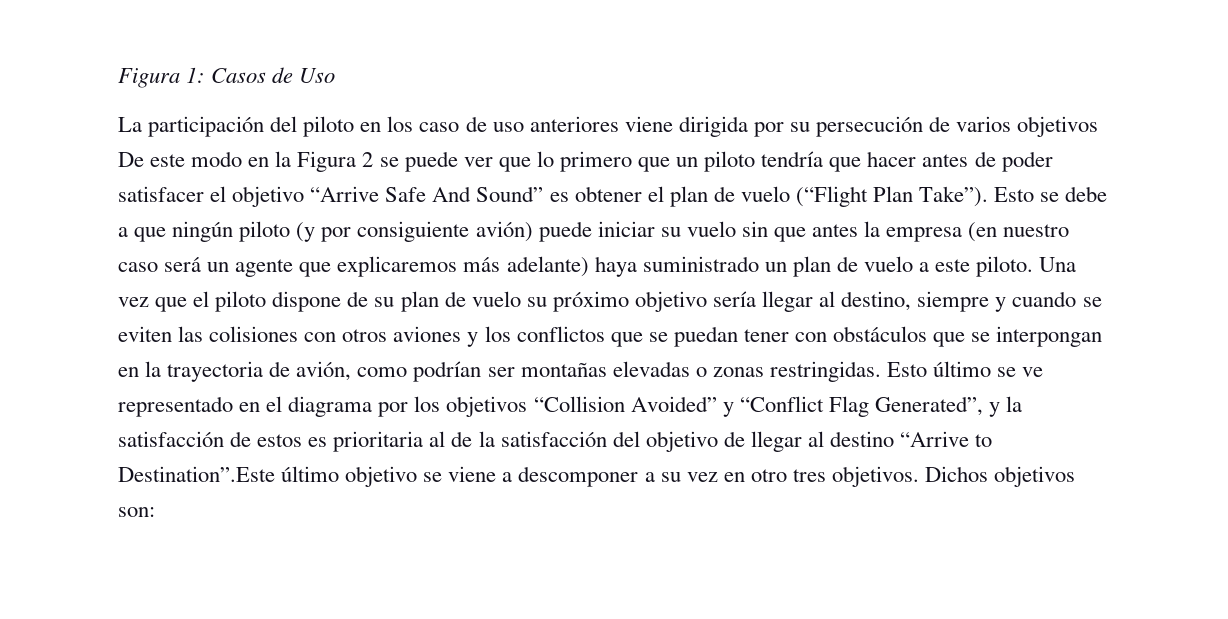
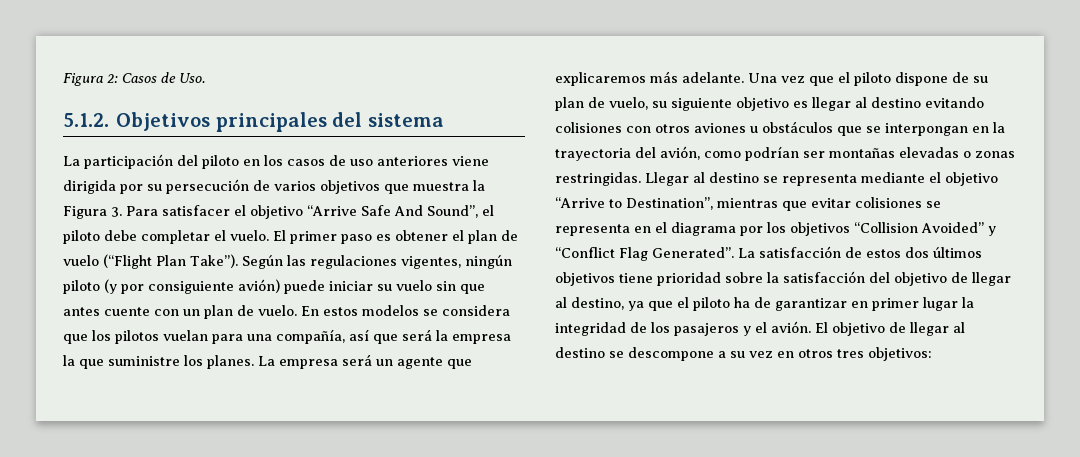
- Figura 1: Casos de Uso
+ Figura 2: Casos de Uso.
+ 5.1.2. Objetivos principales del sistema
- La participación del piloto en los caso de uso anteriores viene dirigida por su persecución de varios objetivos De este modo en la Figura 2 se puede ver que lo primero que un piloto tendría que hacer antes de poder satisfacer el objetivo “Arrive Safe And Sound” es obtener el plan de vuelo (“Flight Plan Take”).
+ La participación del piloto en los casos de uso anteriores viene dirigida por su persecución de varios objetivos que muestra la Figura 3. Para satisfacer el objetivo “Arrive Safe And Sound”, el piloto debe completar el vuelo. El primer paso es obtener el plan de vuelo (“Flight Plan Take”).
- Esto se debe a que ningún piloto (y por consiguiente avión) puede iniciar su vuelo sin que antes la empresa (en nuestro caso será un agente que explicaremos más adelante) haya suministrado un plan de vuelo a este piloto.
+ Según las regulaciones vigentes, ningún piloto (y por consiguiente avión) puede iniciar su vuelo sin que antes cuente con un plan de vuelo. En estos modelos se considera que los pilotos vuelan para una compañía, así que será la empresa la que suministre los planes. La empresa será un agente que explicaremos más adelante.
- Una vez que el piloto dispone de su plan de vuelo su próximo objetivo sería llegar al destino, siempre y cuando se eviten las colisiones con otros aviones y los conflictos que se puedan tener con obstáculos que se interpongan en la trayectoria de avión, como podrían ser montañas elevadas o zonas restringidas.
+ Una vez que el piloto dispone de su plan de vuelo, su siguiente objetivo es llegar al destino evitando colisiones con otros aviones u obstáculos que se interpongan en la trayectoria del avión, como podrían ser montañas elevadas o zonas restringidas.
- Esto último se ve representado en el diagrama por los objetivos “Collision Avoided” y “Conflict Flag Generated”, y la satisfacción de estos es prioritaria al de la satisfacción del objetivo de llegar al destino “Arrive to Destination”.Este último objetivo se viene a descomponer a su vez en otro tres objetivos. Dichos objetivos son:
+ Llegar al destino se representa mediante el objetivo “Arrive to Destination”, mientras que evitar colisiones se representa en el diagrama por los objetivos “Collision Avoided” y “Conflict Flag Generated”. La satisfacción de estos dos últimos objetivos tiene prioridad sobre la satisfacción del objetivo de llegar al destino, ya que el piloto ha de garantizar en primer lugar la integridad de los pasajeros y el avión. El objetivo de llegar al destino se descompone a su vez en otros tres objetivos:

